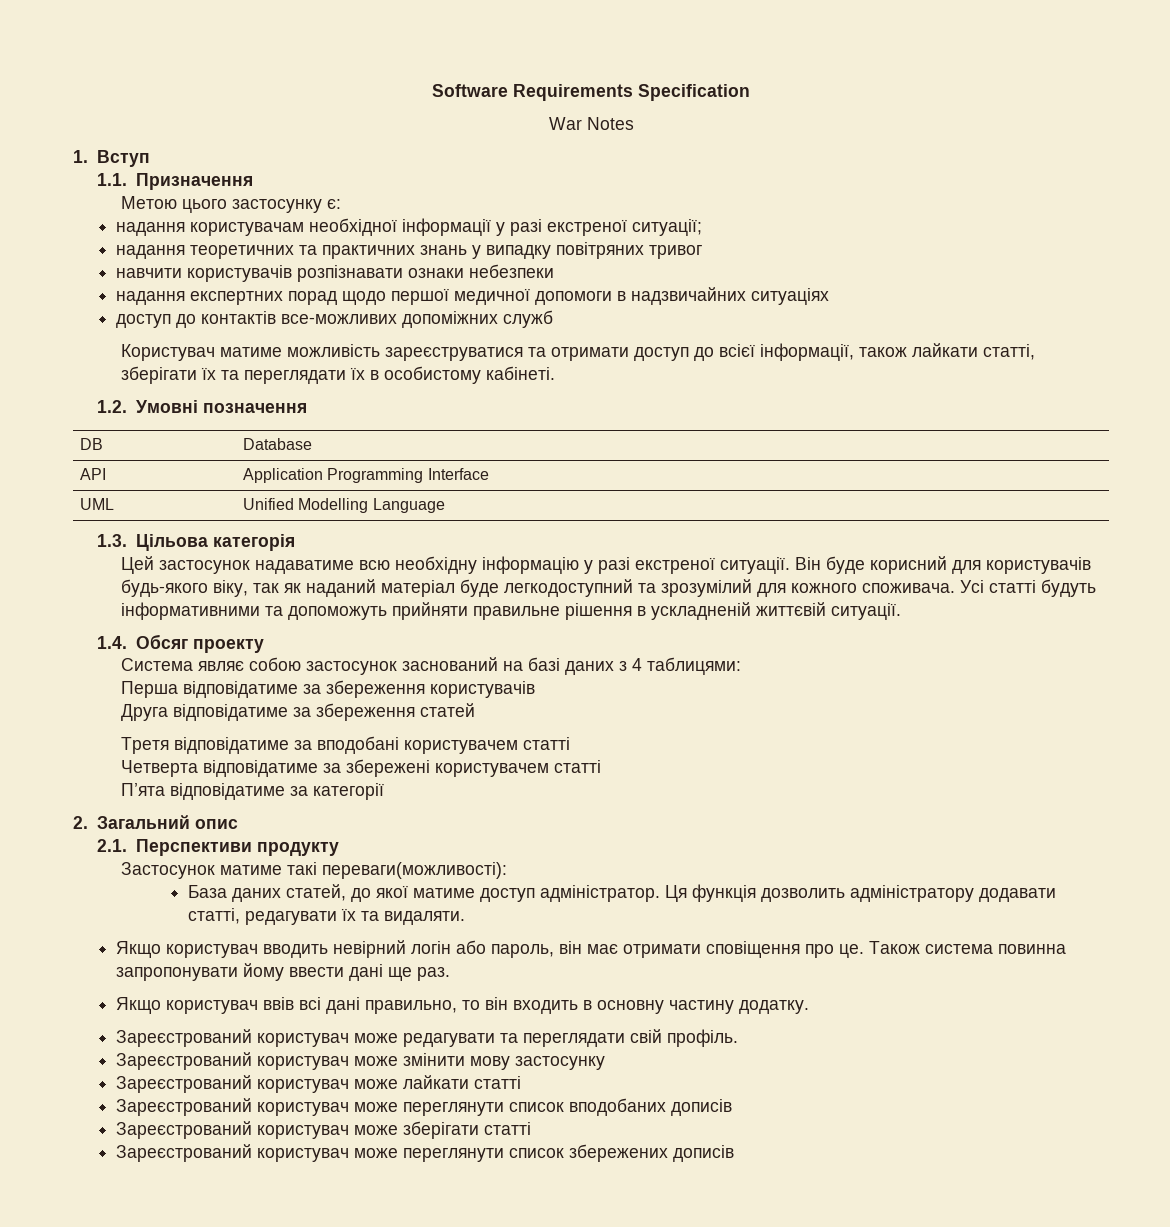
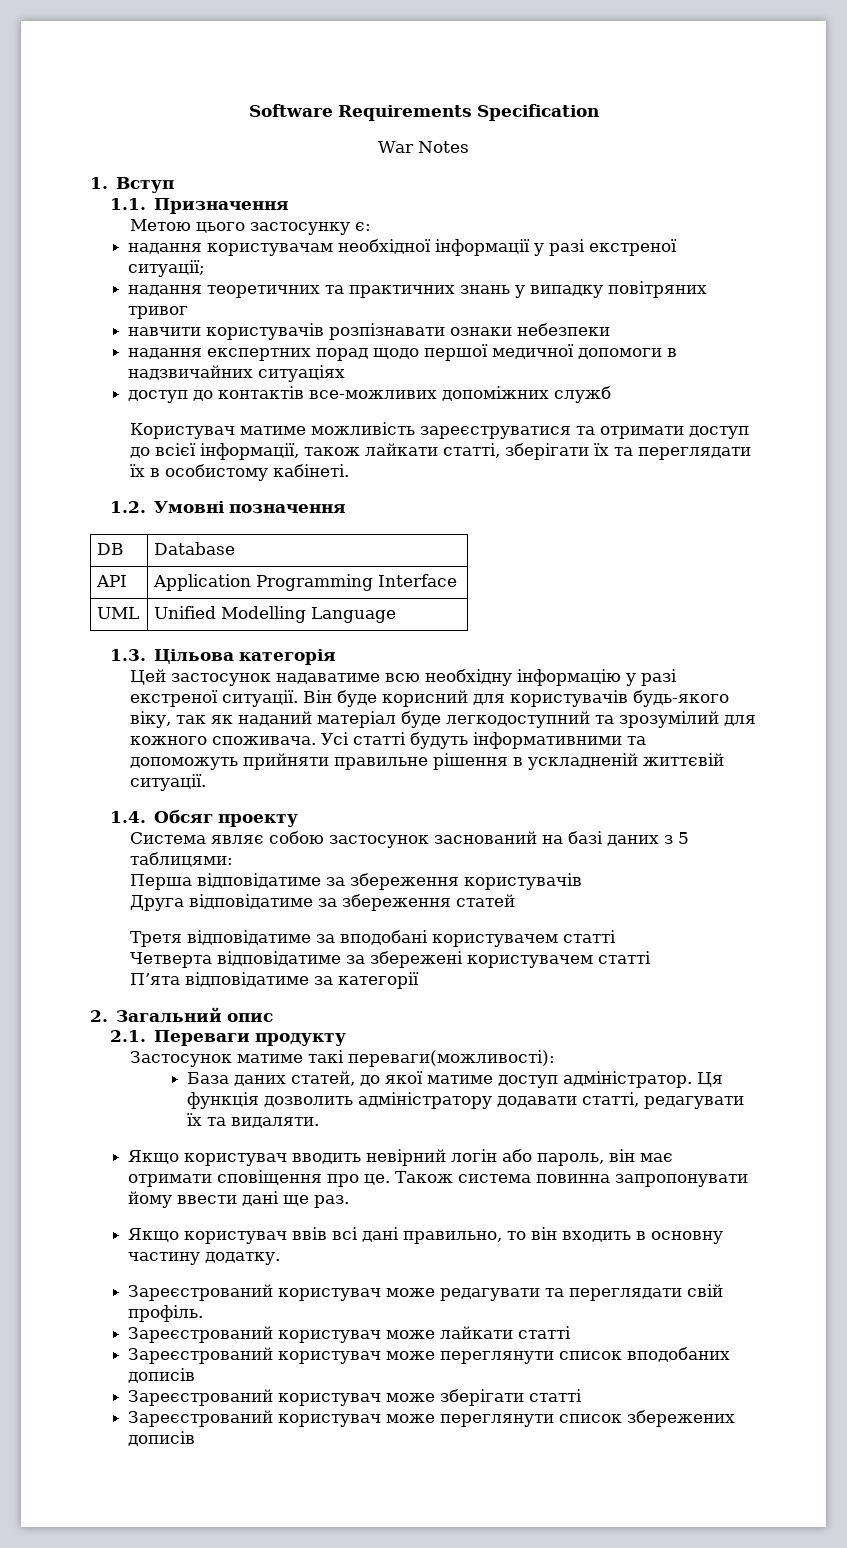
- Система являє собою застосунок заснований на базі даних з 4 таблицями:
+ Система являє собою застосунок заснований на базі даних з 5 таблицями:
- 2.1. Перспективи продукту
+ 2.1. Переваги продукту
- Зареєстрований користувач може змінити мову застосунку

